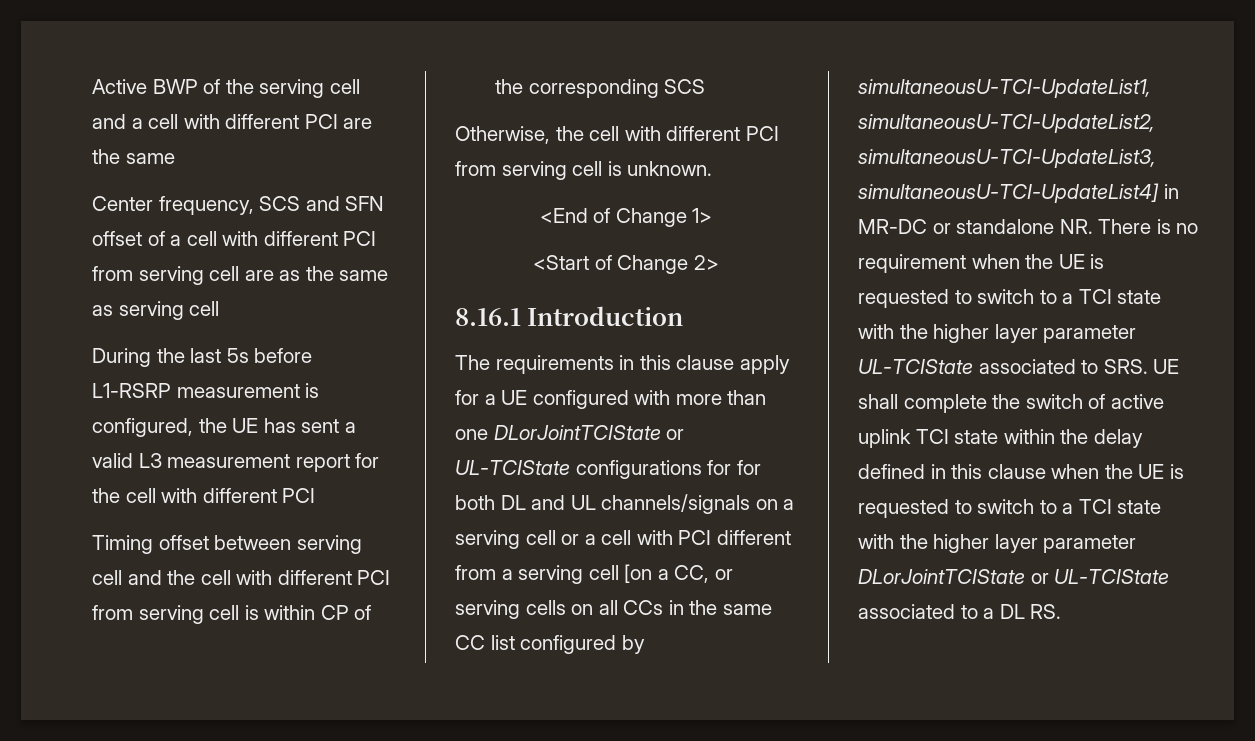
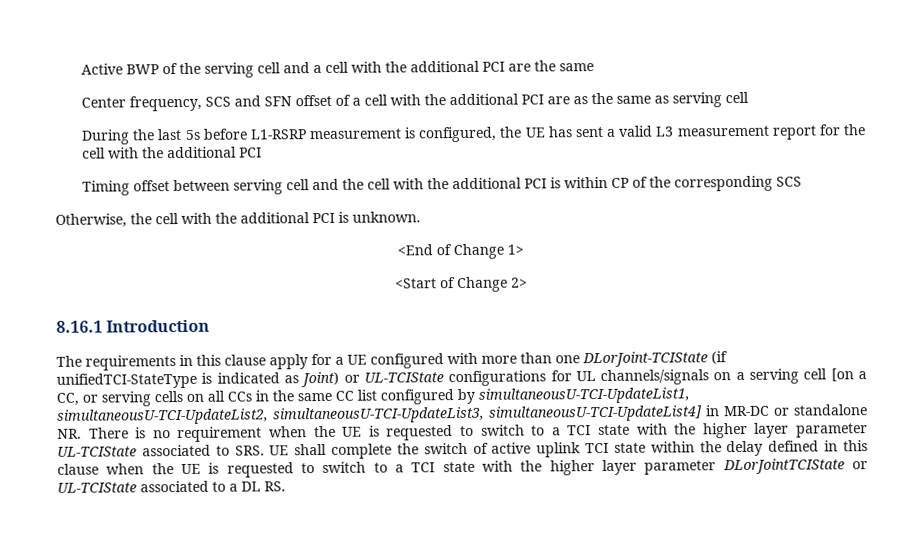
- Active BWP of the serving cell and a cell with different PCI are the same
+ Active BWP of the serving cell and a cell with the additional PCI are the same
- Center frequency, SCS and SFN offset of a cell with different PCI from serving cell are as the same as serving cell
+ Center frequency, SCS and SFN offset of a cell with the additional PCI are as the same as serving cell
- During the last 5s before L1-RSRP measurement is configured, the UE has sent a valid L3 measurement report for the cell with different PCI
+ During the last 5s before L1-RSRP measurement is configured, the UE has sent a valid L3 measurement report for the cell with the additional PCI
- Timing offset between serving cell and the cell with different PCI from serving cell is within CP of the corresponding SCS
+ Timing offset between serving cell and the cell with the additional PCI is within CP of the corresponding SCS
- Otherwise, the cell with different PCI from serving cell is unknown.
+ Otherwise, the cell with the additional PCI is unknown.
- The requirements in this clause apply for a UE configured with more than one DLorJointTCIState or UL-TCIState configurations for for both DL and UL channels/signals on a serving cell or a cell with PCI different from a serving cell [on a CC, or serving cells on all CCs in the same CC list configured by simultaneousU-TCI-UpdateList1, simultaneousU-TCI-UpdateList2, simultaneousU-TCI-UpdateList3, simultaneousU-TCI-UpdateList4] in MR-DC or standalone NR. There is no requirement when the UE is requested to switch to a TCI state with the higher layer parameter UL-TCIState associated to SRS. UE shall complete the switch of active uplink TCI state within the delay defined in this clause when the UE is requested to switch to a TCI state with the higher layer parameter DLorJointTCIState or UL-TCIState associated to a DL RS.
+ The requirements in this clause apply for a UE configured with more than one DLorJoint-TCIState (if unifiedTCI-StateType is indicated as Joint) or UL-TCIState configurations for UL channels/signals on a serving cell [on a CC, or serving cells on all CCs in the same CC list configured by simultaneousU-TCI-UpdateList1, simultaneousU-TCI-UpdateList2, simultaneousU-TCI-UpdateList3, simultaneousU-TCI-UpdateList4] in MR-DC or standalone NR. There is no requirement when the UE is requested to switch to a TCI state with the higher layer parameter UL-TCIState associated to SRS. UE shall complete the switch of active uplink TCI state within the delay defined in this clause when the UE is requested to switch to a TCI state with the higher layer parameter DLorJointTCIState or UL-TCIState associated to a DL RS.

